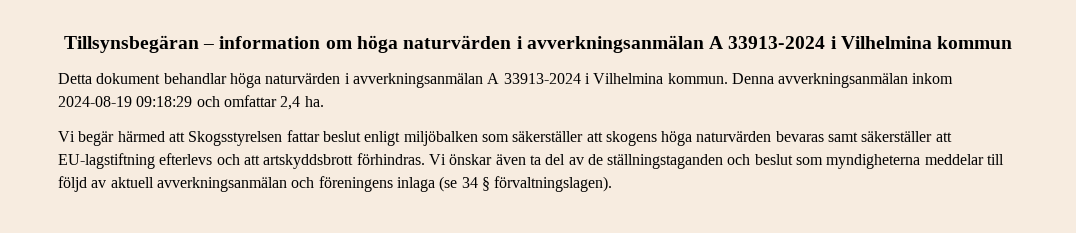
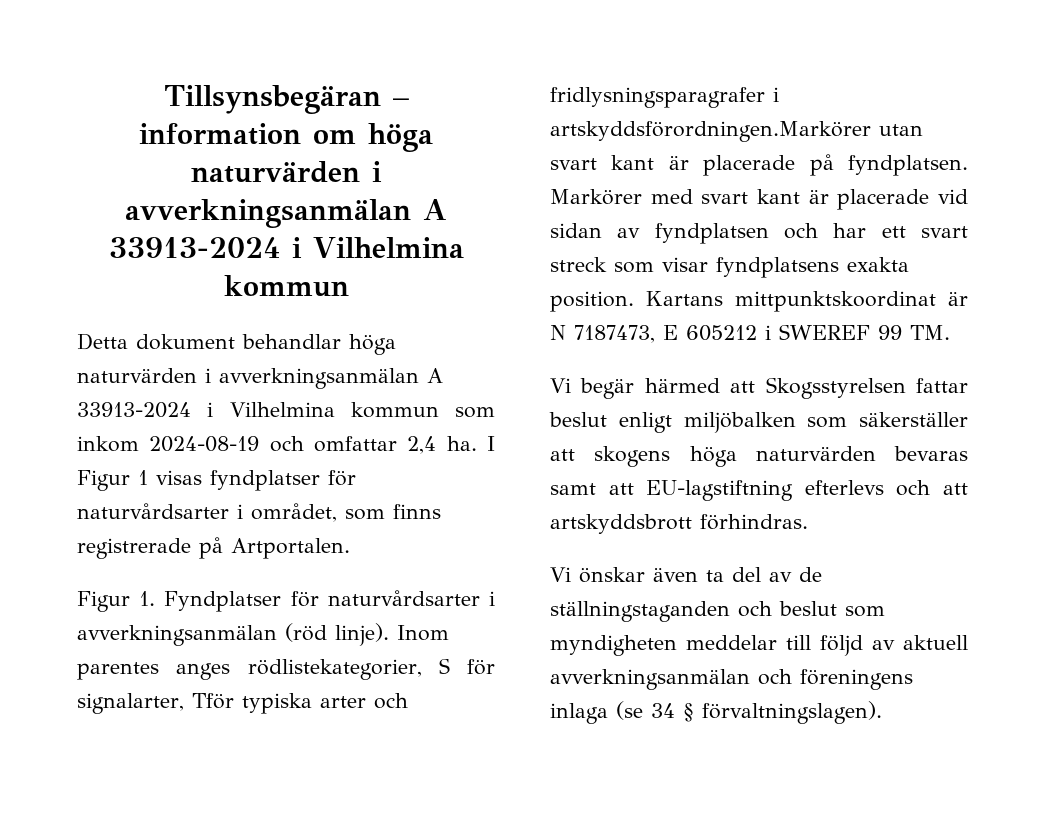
- Detta dokument behandlar höga naturvärden i avverkningsanmälan A 33913-2024 i Vilhelmina kommun. Denna avverkningsanmälan inkom 2024-08-19 09:18:29 och omfattar 2,4 ha.
+ Detta dokument behandlar höga naturvärden i avverkningsanmälan A 33913-2024 i Vilhelmina kommun som inkom 2024-08-19 och omfattar 2,4 ha. I Figur 1 visas fyndplatser för naturvårdsarter i området, som finns registrerade på Artportalen.
+ Figur 1. Fyndplatser för naturvårdsarter i avverkningsanmälan (röd linje). Inom parentes anges rödlistekategorier, S för signalarter, Tför typiska arter och fridlysningsparagrafer i artskyddsförordningen.Markörer utan svart kant är placerade på fyndplatsen. Markörer med svart kant är placerade vid sidan av fyndplatsen och har ett svart streck som visar fyndplatsens exakta position. Kartans mittpunktskoordinat är N 7187473, E 605212 i SWEREF 99 TM.
- Vi begär härmed att Skogsstyrelsen fattar beslut enligt miljöbalken som säkerställer att skogens höga naturvärden bevaras samt säkerställer att EU-lagstiftning efterlevs och att artskyddsbrott förhindras. Vi önskar även ta del av de ställningstaganden och beslut som myndigheterna meddelar till följd av aktuell avverkningsanmälan och föreningens inlaga (se 34 § förvaltningslagen).
+ Vi begär härmed att Skogsstyrelsen fattar beslut enligt miljöbalken som säkerställer att skogens höga naturvärden bevaras samt att EU-lagstiftning efterlevs och att artskyddsbrott förhindras.
+ Vi önskar även ta del av de ställningstaganden och beslut som myndigheten meddelar till följd av aktuell avverkningsanmälan och föreningens inlaga (se 34 § förvaltningslagen).

